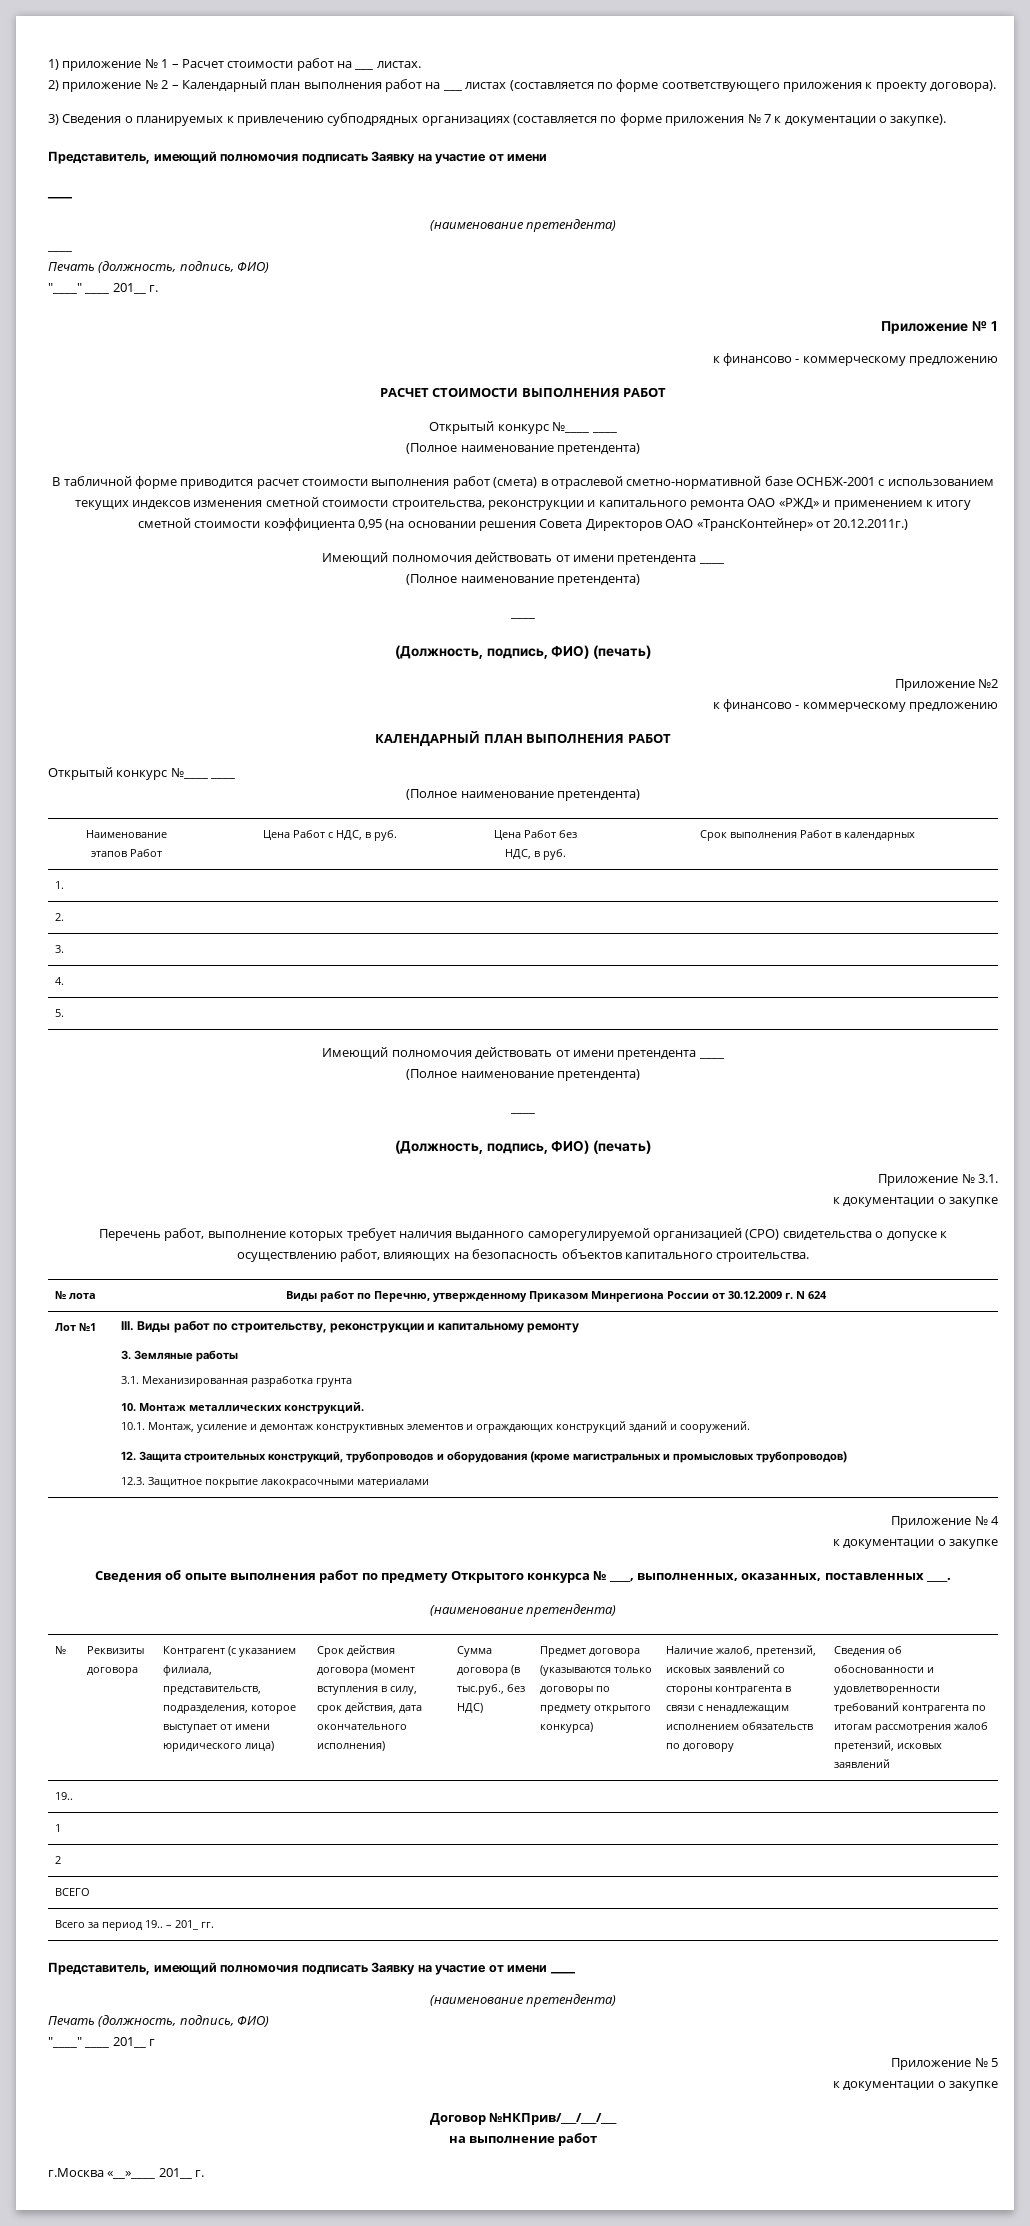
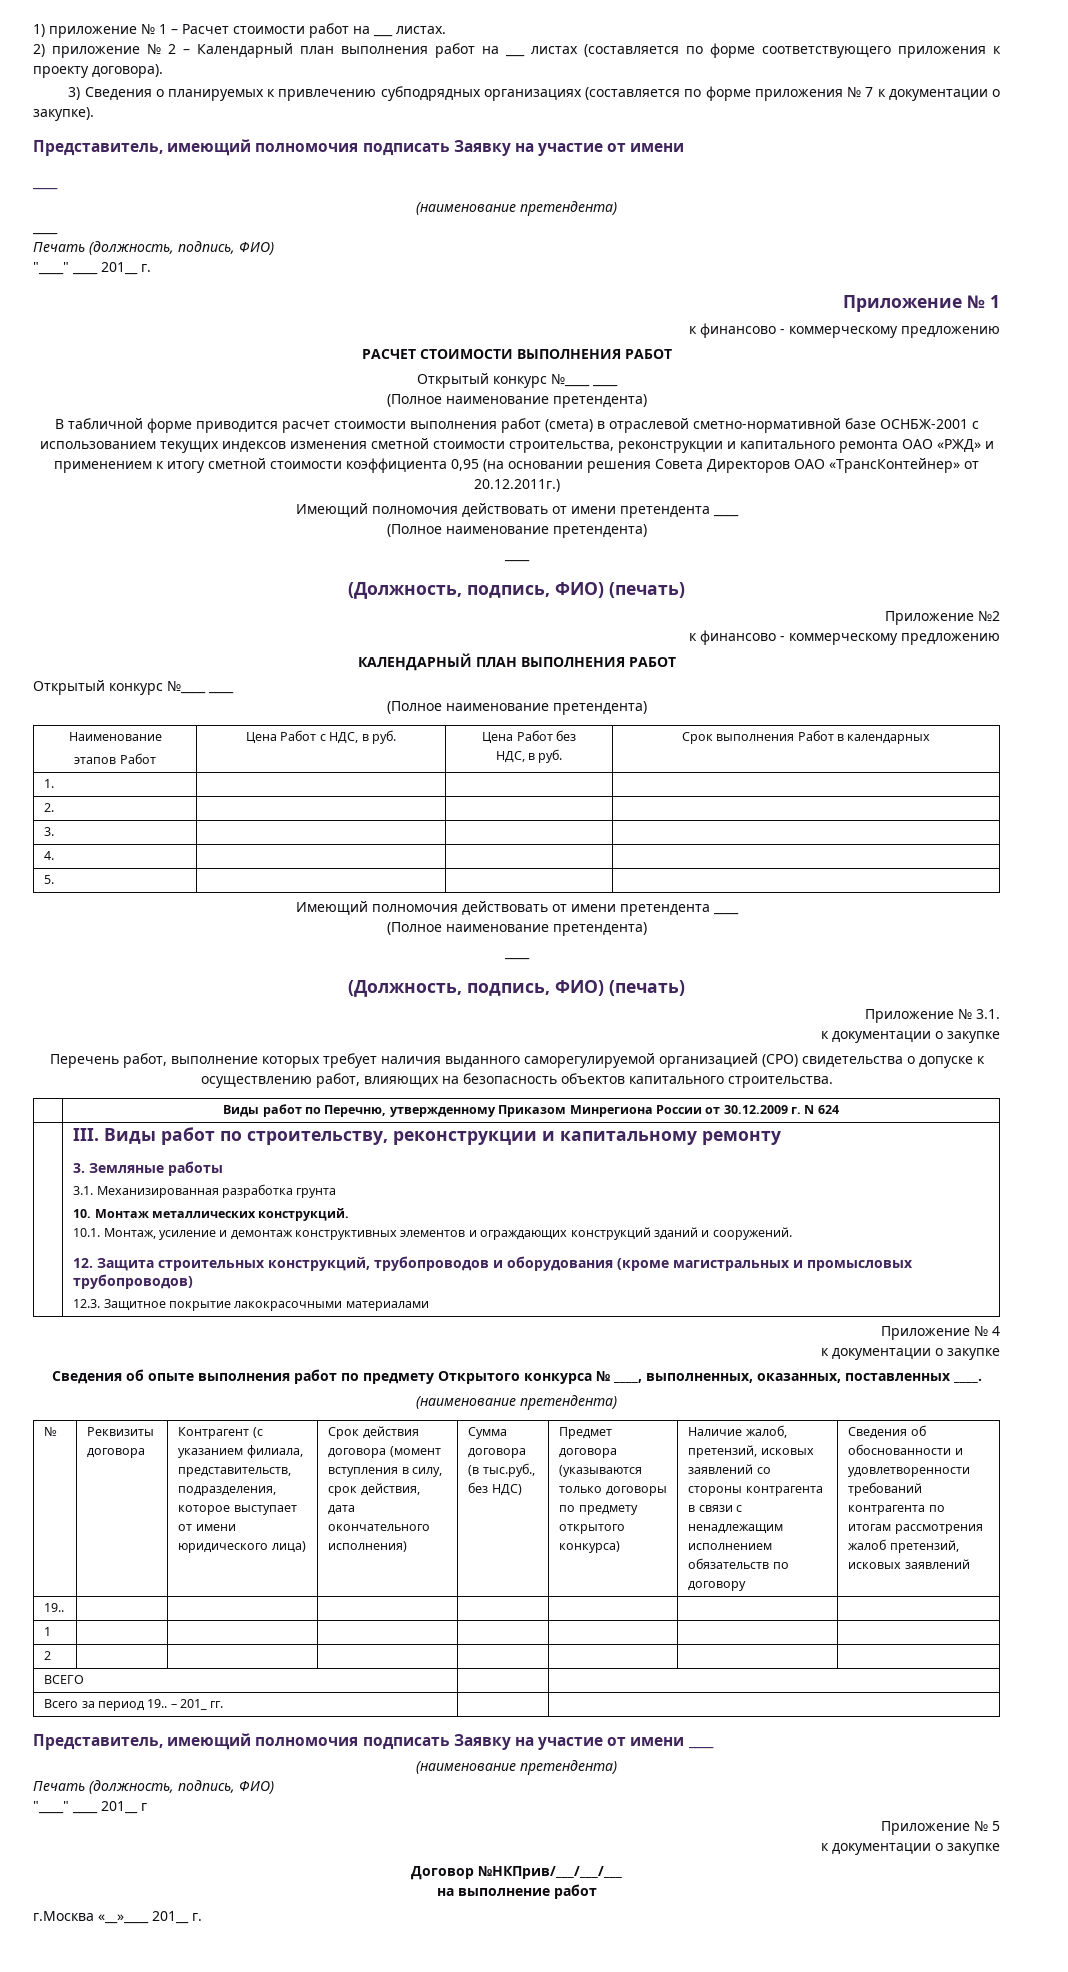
- № лота | Виды работ по Перечню, утвержденному Приказом Минрегиона России от 30.12.2009 г. N 624
+ | Виды работ по Перечню, утвержденному Приказом Минрегиона России от 30.12.2009 г. N 624
- Лот №1

